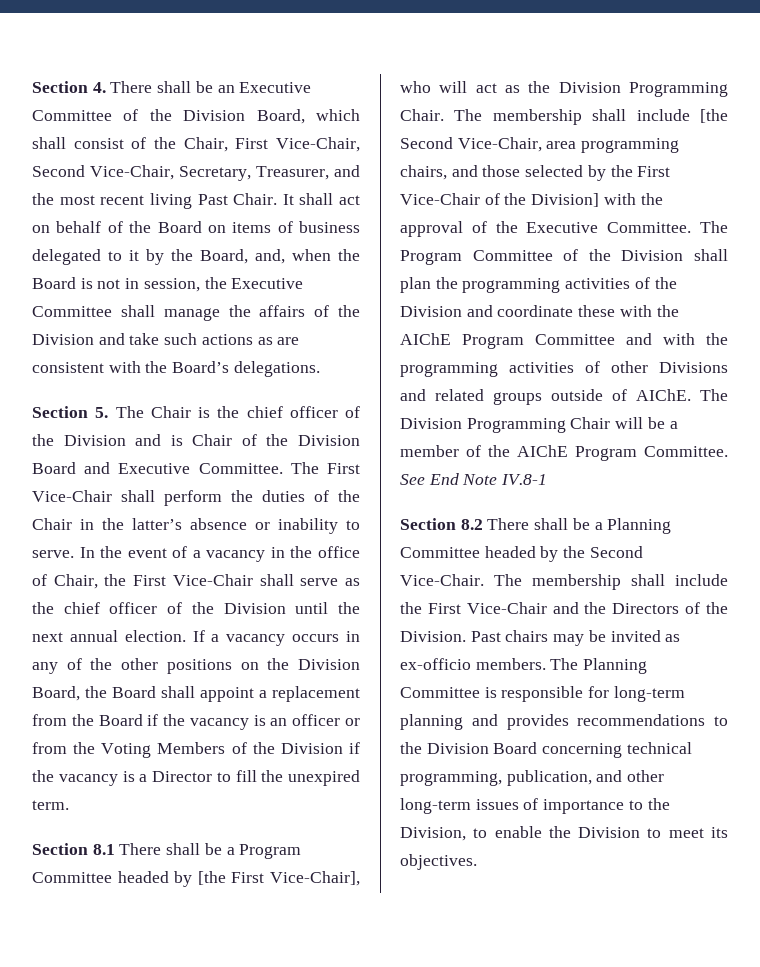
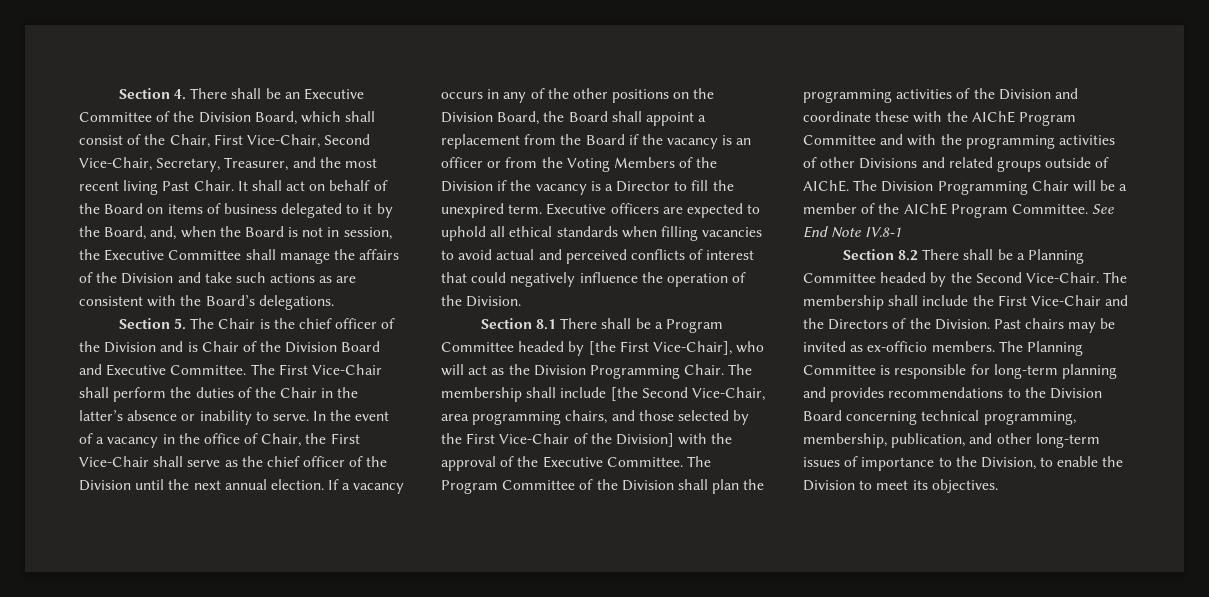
+ Executive officers are expected to uphold all ethical standards when filling vacancies to avoid actual and perceived conflicts of interest that could negatively influence the operation of the Division.
- The Planning Committee is responsible for long-term planning and provides recommendations to the Division Board concerning technical programming, publication, and other long-term issues of importance to the Division, to enable the Division to meet its objectives.
+ The Planning Committee is responsible for long-term planning and provides recommendations to the Division Board concerning technical programming, membership, publication, and other long-term issues of importance to the Division, to enable the Division to meet its objectives.

